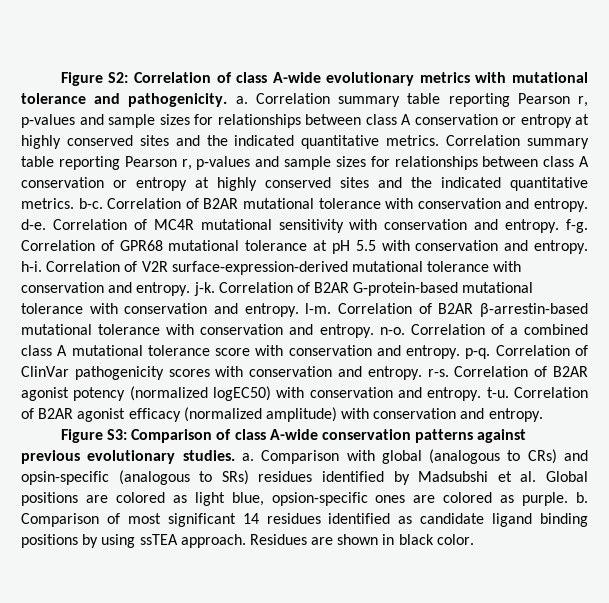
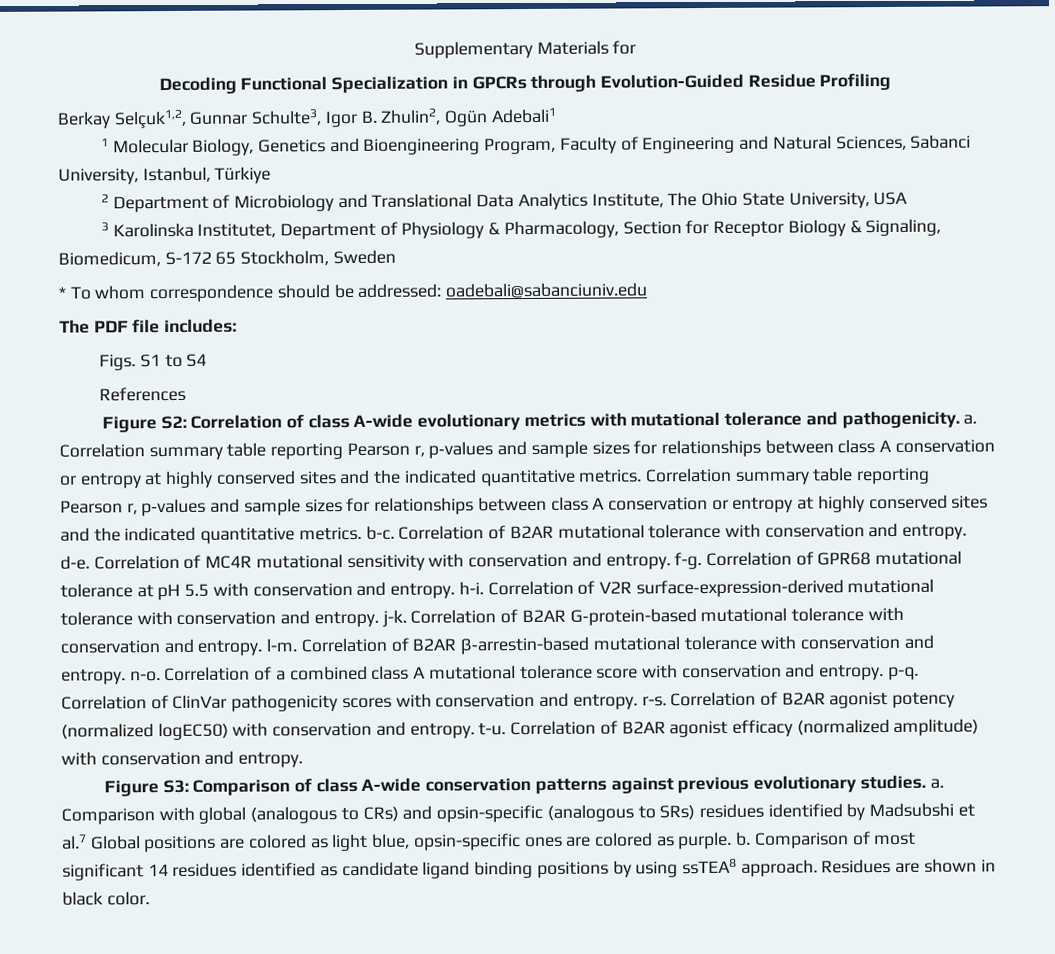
+ Supplementary Materials for
+ Decoding Functional Specialization in GPCRs through Evolution-Guided Residue Profiling
+ Berkay Selçuk1,2, Gunnar Schulte3, Igor B. Zhulin2, Ogün Adebali1
+ 1 Molecular Biology, Genetics and Bioengineering Program, Faculty of Engineering and Natural Sciences, Sabanci University, Istanbul, Türkiye
+ 2 Department of Microbiology and Translational Data Analytics Institute, The Ohio State University, USA
+ 3 Karolinska Institutet, Department of Physiology & Pharmacology, Section for Receptor Biology & Signaling, Biomedicum, S-172 65 Stockholm, Sweden
+ * To whom correspondence should be addressed: oadebali@sabanciuniv.edu
+ The PDF file includes:
+ Figs. S1 to S4
+ References
- Comparison with global (analogous to CRs) and opsin-specific (analogous to SRs) residues identified by Madsubshi et al. Global positions are colored as light blue, opsion-specific ones are colored as purple. b.
+ Comparison with global (analogous to CRs) and opsin-specific (analogous to SRs) residues identified by Madsubshi et al.7 Global positions are colored as light blue, opsin-specific ones are colored as purple. b.
- Comparison of most significant 14 residues identified as candidate ligand binding positions by using ssTEA approach.
+ Comparison of most significant 14 residues identified as candidate ligand binding positions by using ssTEA8 approach.

